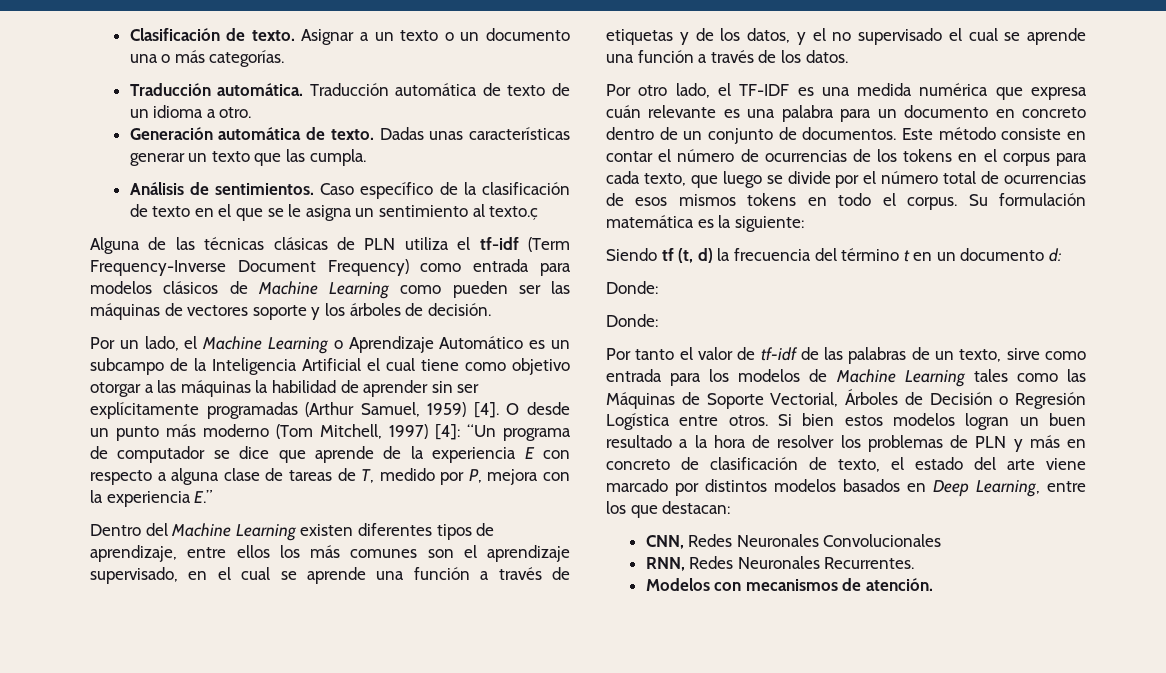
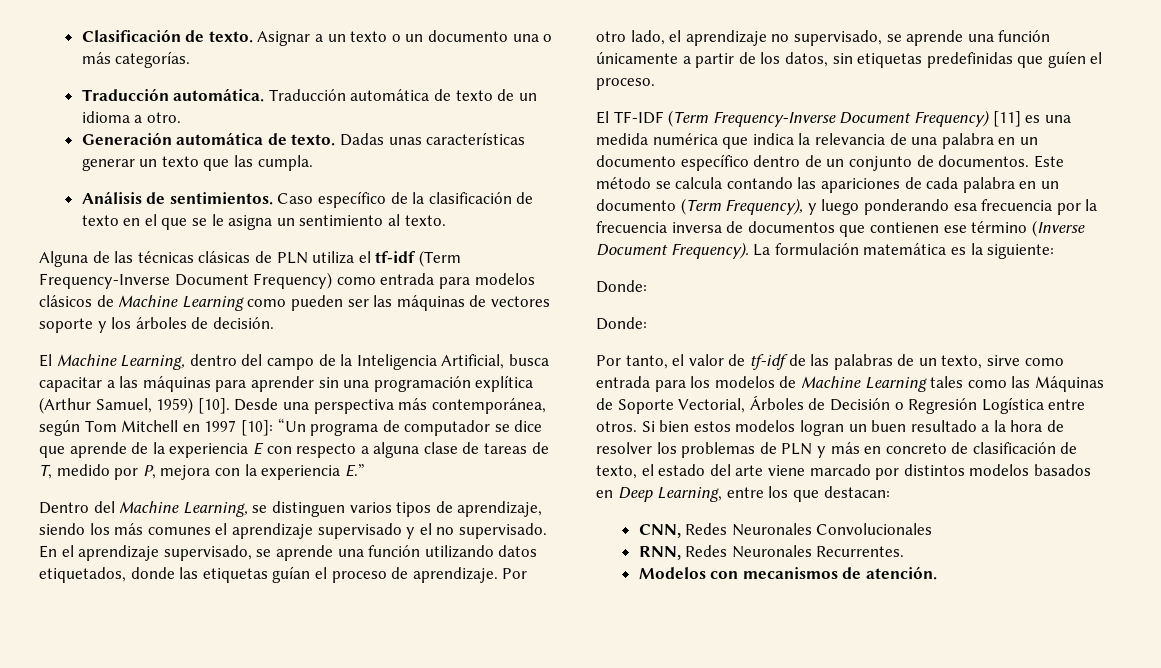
- Caso específico de la clasificación de texto en el que se le asigna un sentimiento al texto.ç
+ Caso específico de la clasificación de texto en el que se le asigna un sentimiento al texto.
- Por un lado, el Machine Learning o Aprendizaje Automático es un subcampo de la Inteligencia Artificial el cual tiene como objetivo otorgar a las máquinas la habilidad de aprender sin ser explícitamente programadas (Arthur Samuel, 1959) [4]. O desde un punto más moderno (Tom Mitchell, 1997) [4]: “Un programa de computador se dice que aprende de la experiencia E con respecto a alguna clase de tareas de T, medido por P, mejora con la experiencia E.”
+ El Machine Learning, dentro del campo de la Inteligencia Artificial, busca capacitar a las máquinas para aprender sin una programación explítica (Arthur Samuel, 1959) [10]. Desde una perspectiva más contemporánea, según Tom Mitchell en 1997 [10]: “Un programa de computador se dice que aprende de la experiencia E con respecto a alguna clase de tareas de T, medido por P, mejora con la experiencia E.”
- Dentro del Machine Learning existen diferentes tipos de aprendizaje, entre ellos los más comunes son el aprendizaje supervisado, en el cual se aprende una función a través de etiquetas y de los datos, y el no supervisado el cual se aprende una función a través de los datos.
- Por otro lado, el TF-IDF es una medida numérica que expresa cuán relevante es una palabra para un documento en concreto dentro de un conjunto de documentos.
+ Dentro del Machine Learning, se distinguen varios tipos de aprendizaje, siendo los más comunes el aprendizaje supervisado y el no supervisado. En el aprendizaje supervisado, se aprende una función utilizando datos etiquetados, donde las etiquetas guían el proceso de aprendizaje. Por otro lado, el aprendizaje no supervisado, se aprende una función únicamente a partir de los datos, sin etiquetas predefinidas que guíen el proceso.
+ El TF-IDF (Term Frequency-Inverse Document Frequency) [11] es una medida numérica que indica la relevancia de una palabra en un documento específico dentro de un conjunto de documentos.
- Este método consiste en contar el número de ocurrencias de los tokens en el corpus para cada texto, que luego se divide por el número total de ocurrencias de esos mismos tokens en todo el corpus. Su formulación matemática es la siguiente:
+ Este método se calcula contando las apariciones de cada palabra en un documento (Term Frequency), y luego ponderando esa frecuencia por la frecuencia inversa de documentos que contienen ese término (Inverse Document Frequency). La formulación matemática es la siguiente:
- Siendo tf (t, d) la frecuencia del término t en un documento d:
- Por tanto el valor de tf-idf de las palabras de un texto, sirve como entrada para los modelos de Machine Learning tales como las Máquinas de Soporte Vectorial, Árboles de Decisión o Regresión Logística entre otros.
+ Por tanto, el valor de tf-idf de las palabras de un texto, sirve como entrada para los modelos de Machine Learning tales como las Máquinas de Soporte Vectorial, Árboles de Decisión o Regresión Logística entre otros.

